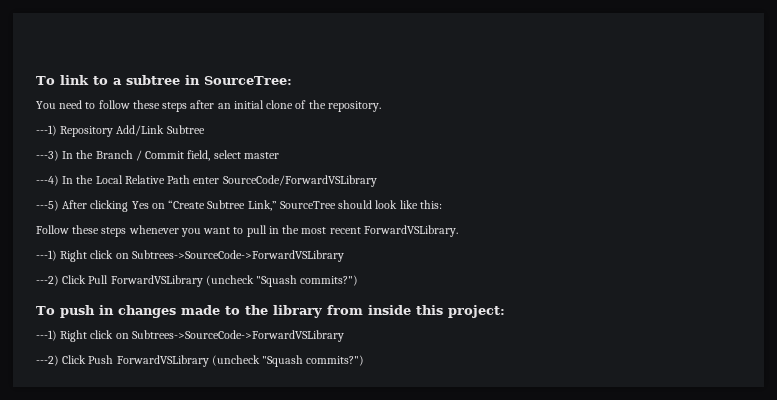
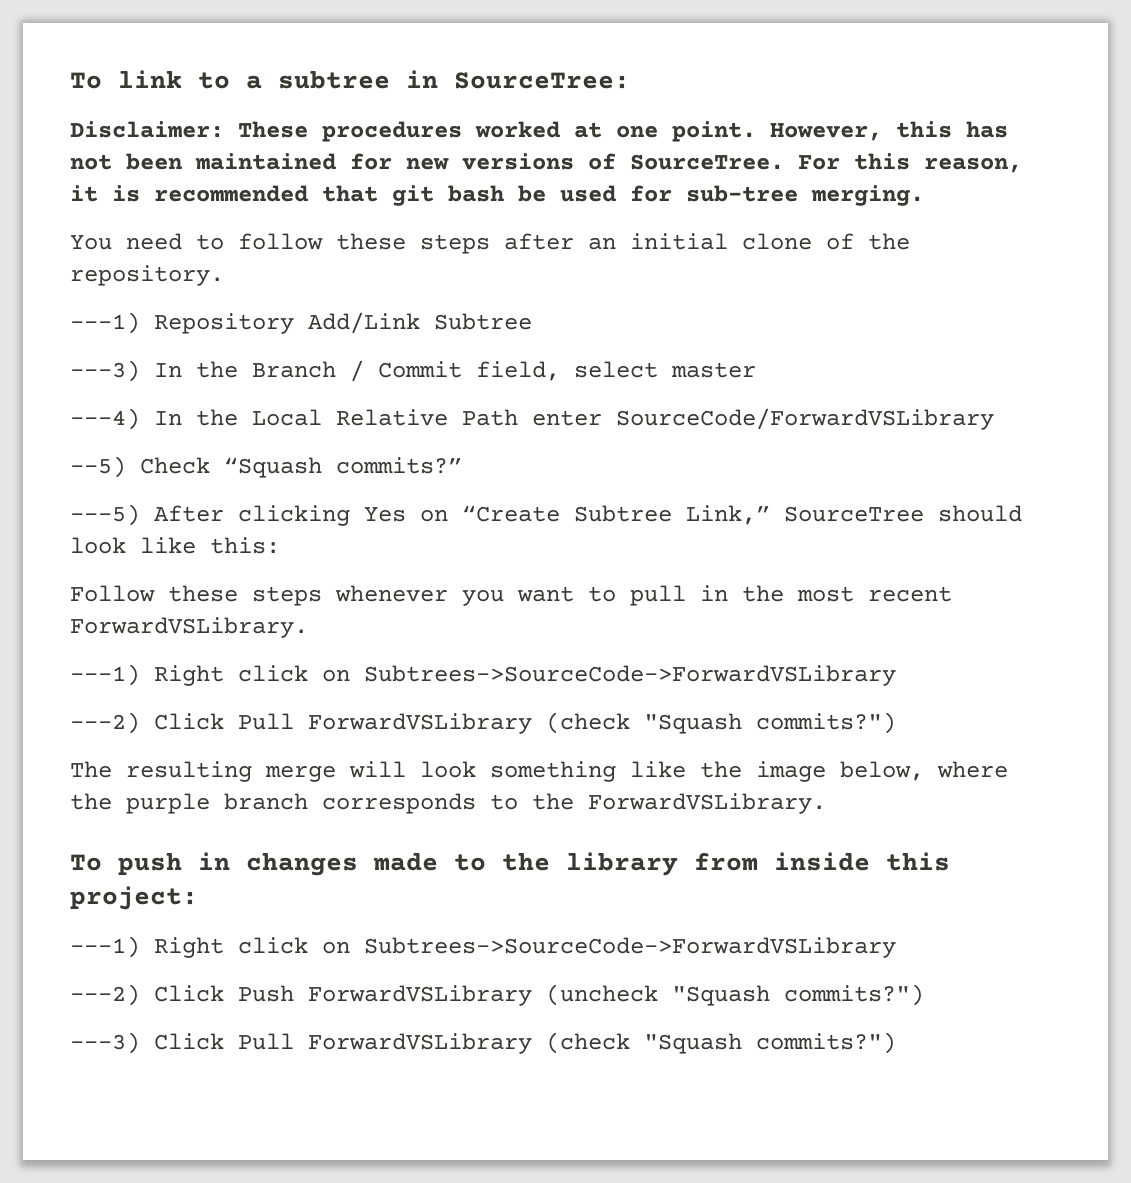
+ Disclaimer: These procedures worked at one point. However, this has not been maintained for new versions of SourceTree. For this reason, it is recommended that git bash be used for sub-tree merging.
+ --5) Check “Squash commits?”
- ---2) Click Pull ForwardVSLibrary (uncheck "Squash commits?")
+ ---2) Click Pull ForwardVSLibrary (check "Squash commits?")
+ The resulting merge will look something like the image below, where the purple branch corresponds to the ForwardVSLibrary.
+ ---3) Click Pull ForwardVSLibrary (check "Squash commits?")

